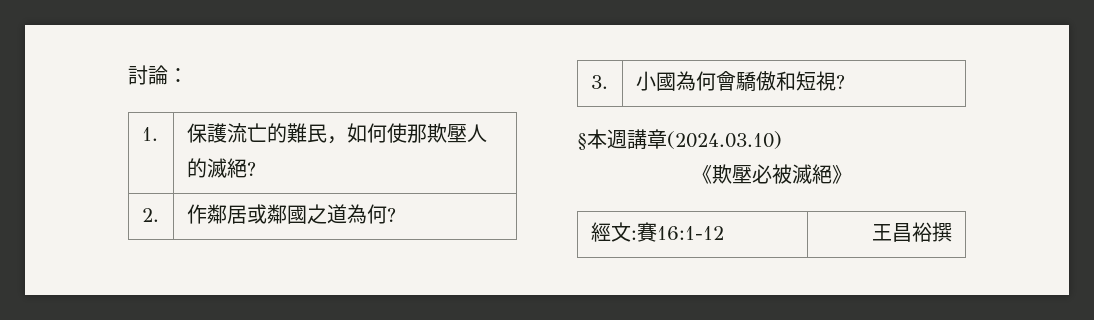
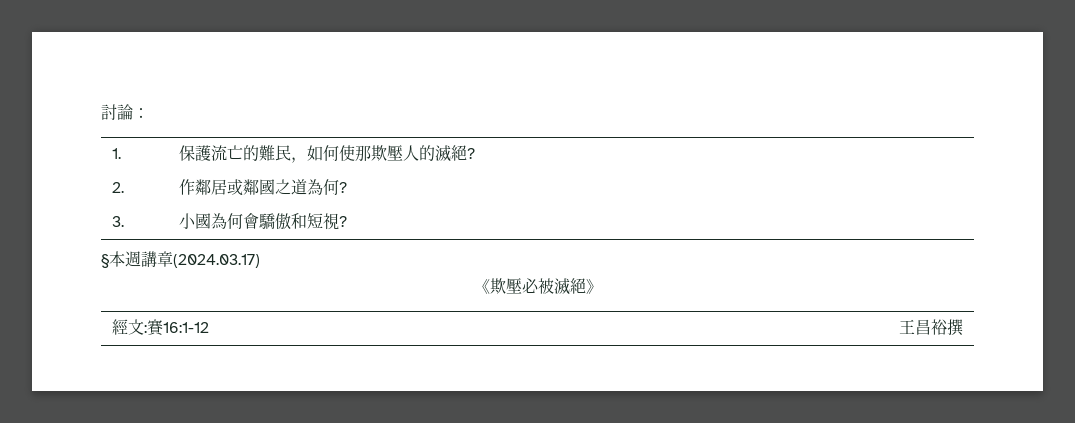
- §本週講章(2024.03.10)
+ §本週講章(2024.03.17)

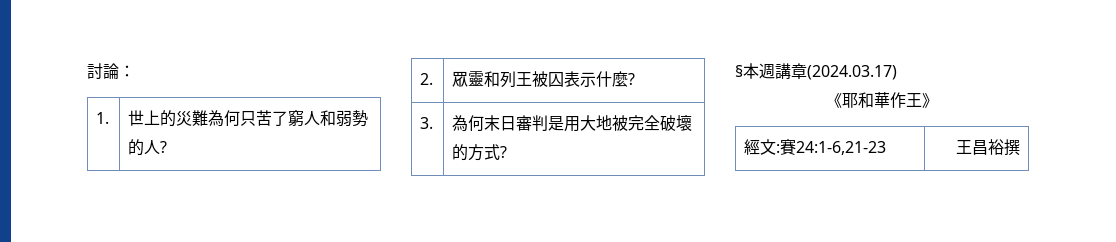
- 1. | 保護流亡的難民，如何使那欺壓人的滅絕?
- 2. | 作鄰居或鄰國之道為何?
- 3. | 小國為何會驕傲和短視?
+ 1. | 世上的災難為何只苦了窮人和弱勢的人?
+ 2. | 眾靈和列王被囚表示什麼?
+ 3. | 為何末日審判是用大地被完全破壞的方式?
- 《欺壓必被滅絕》
+ 《耶和華作王》
- 經文:賽16:1-12 | 王昌裕撰
+ 經文:賽24:1-6,21-23 | 王昌裕撰

